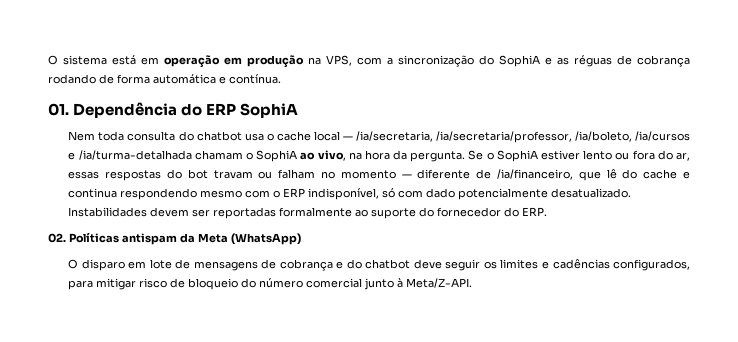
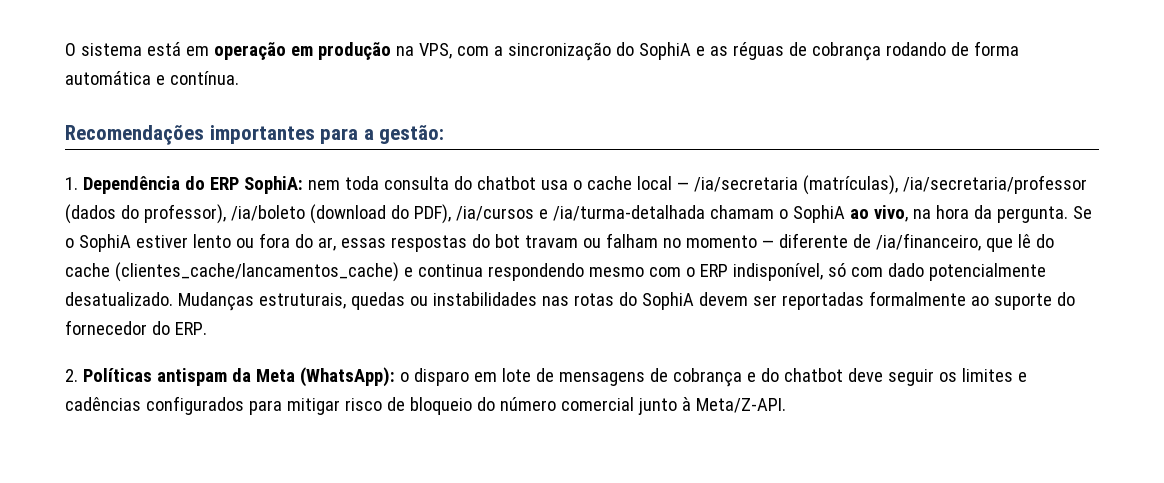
- 01. Dependência do ERP SophiA
- Nem toda consulta do chatbot usa o cache local — /ia/secretaria, /ia/secretaria/professor, /ia/boleto, /ia/cursos e /ia/turma-detalhada chamam o SophiA ao vivo, na hora da pergunta.
+ Recomendações importantes para a gestão:
+ 1. Dependência do ERP SophiA: nem toda consulta do chatbot usa o cache local — /ia/secretaria (matrículas), /ia/secretaria/professor (dados do professor), /ia/boleto (download do PDF), /ia/cursos e /ia/turma-detalhada chamam o SophiA ao vivo, na hora da pergunta.
- Se o SophiA estiver lento ou fora do ar, essas respostas do bot travam ou falham no momento — diferente de /ia/financeiro, que lê do cache e continua respondendo mesmo com o ERP indisponível, só com dado potencialmente desatualizado.
+ Se o SophiA estiver lento ou fora do ar, essas respostas do bot travam ou falham no momento — diferente de /ia/financeiro, que lê do cache (clientes_cache/lancamentos_cache) e continua respondendo mesmo com o ERP indisponível, só com dado potencialmente desatualizado.
- Instabilidades devem ser reportadas formalmente ao suporte do fornecedor do ERP.
+ Mudanças estruturais, quedas ou instabilidades nas rotas do SophiA devem ser reportadas formalmente ao suporte do fornecedor do ERP.
- 02. Políticas antispam da Meta (WhatsApp)
- O disparo em lote de mensagens de cobrança e do chatbot deve seguir os limites e cadências configurados, para mitigar risco de bloqueio do número comercial junto à Meta/Z-API.
+ 2. Políticas antispam da Meta (WhatsApp): o disparo em lote de mensagens de cobrança e do chatbot deve seguir os limites e cadências configurados para mitigar risco de bloqueio do número comercial junto à Meta/Z-API.

